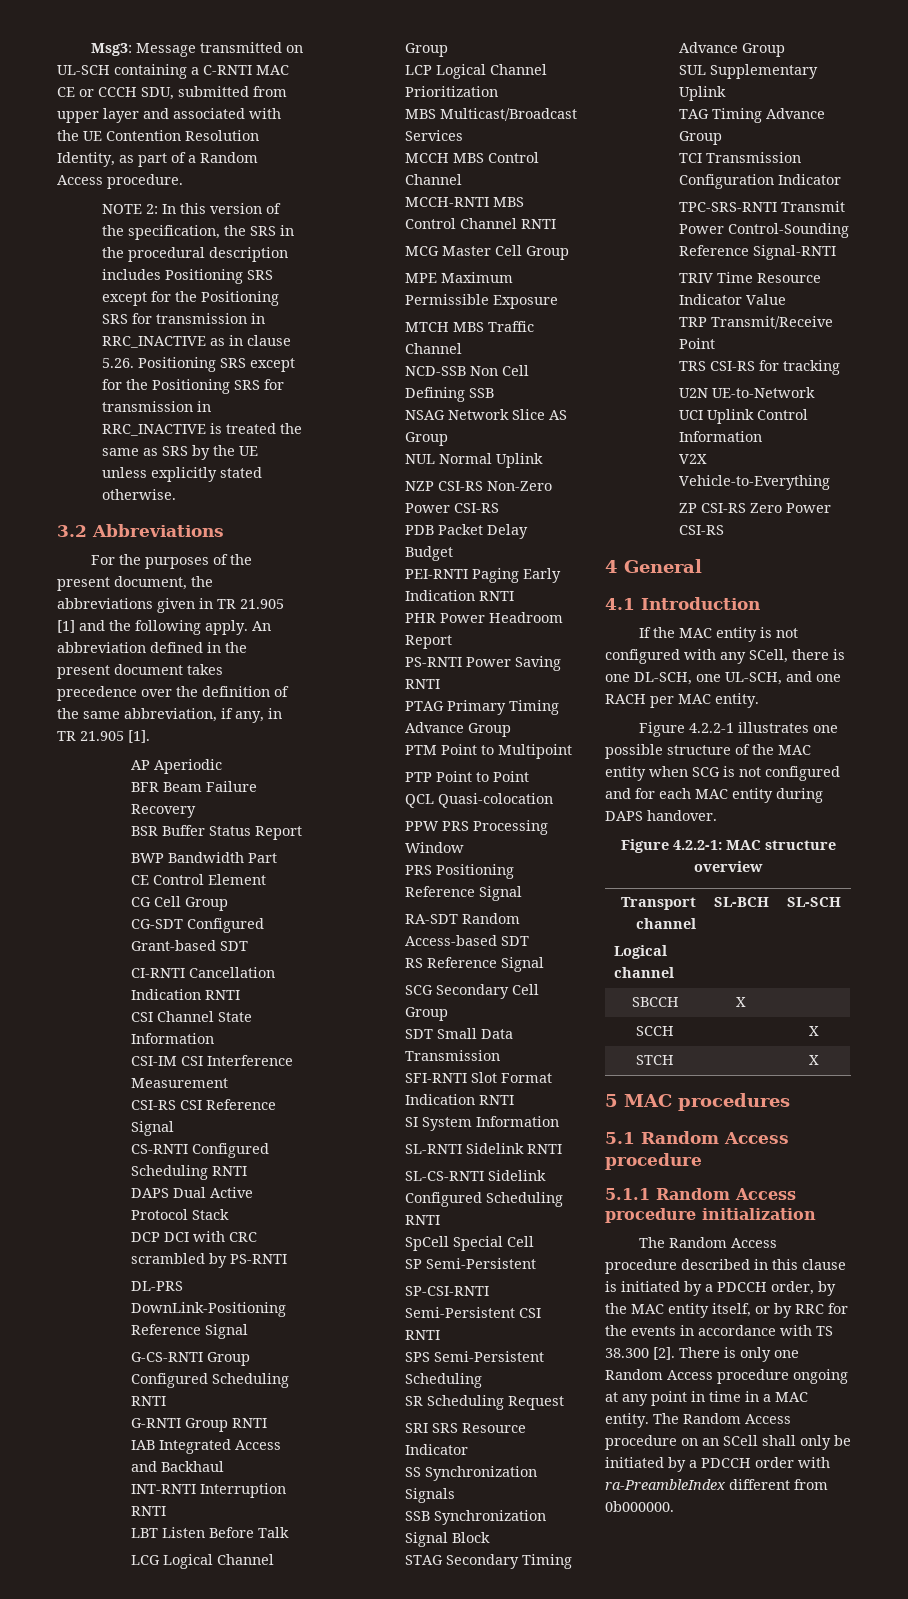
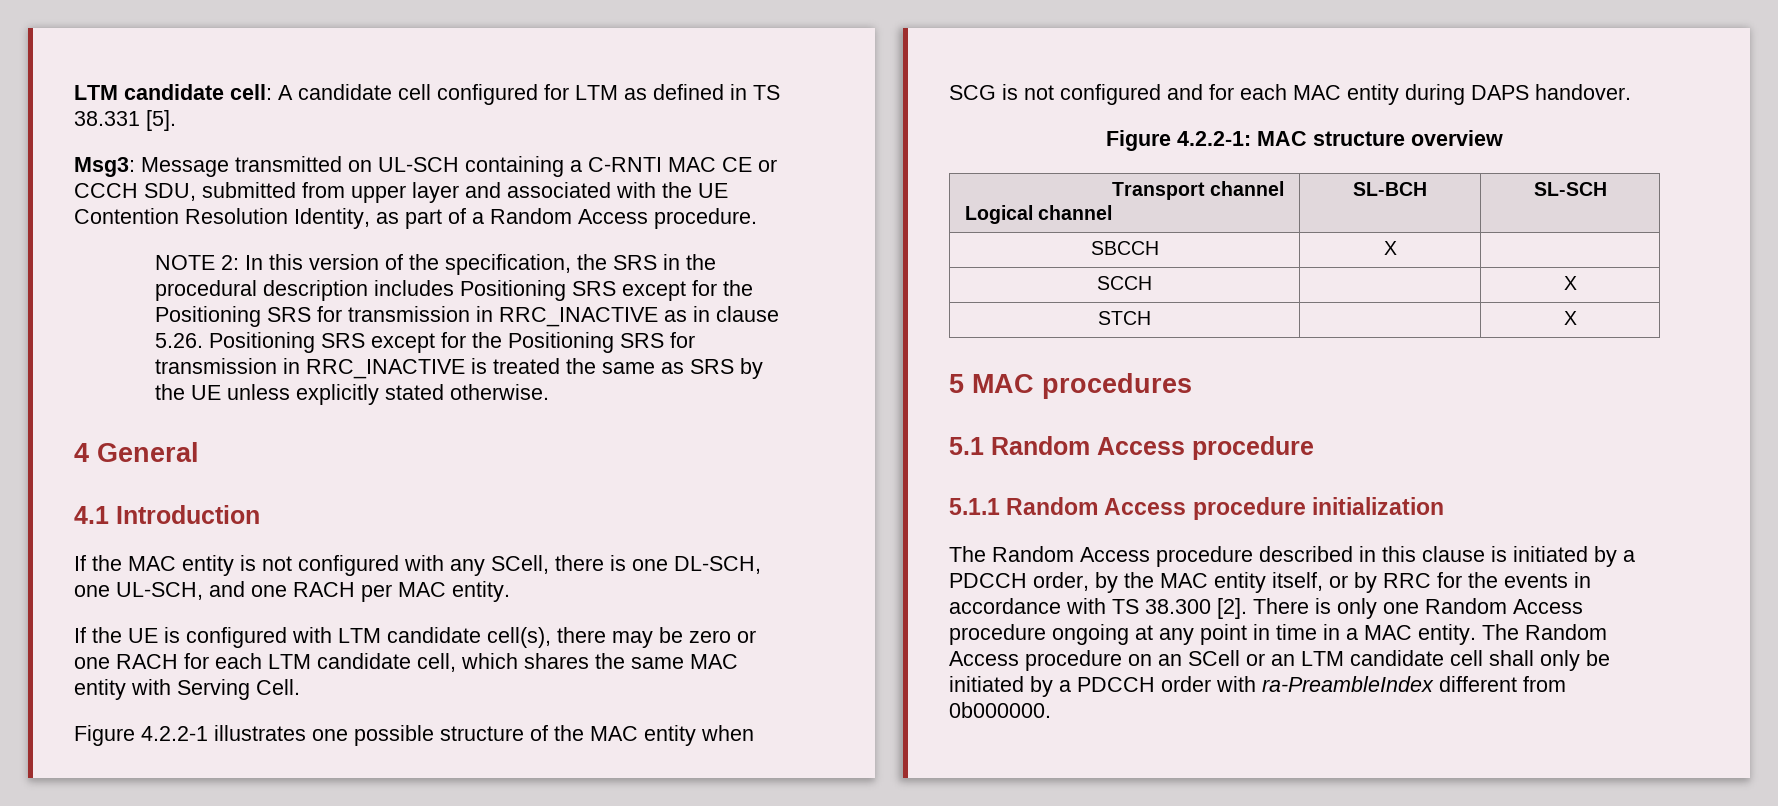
+ LTM candidate cell: A candidate cell configured for LTM as defined in TS 38.331 [5].
- 3.2 Abbreviations
- For the purposes of the present document, the abbreviations given in TR 21.905 [1] and the following apply. An abbreviation defined in the present document takes precedence over the definition of the same abbreviation, if any, in TR 21.905 [1].
- AP Aperiodic
- BFR Beam Failure Recovery
- BSR Buffer Status Report
- BWP Bandwidth Part
- CE Control Element
- CG Cell Group
- CG-SDT Configured Grant-based SDT
- CI-RNTI Cancellation Indication RNTI
- CSI Channel State Information
- CSI-IM CSI Interference Measurement
- CSI-RS CSI Reference Signal
- CS-RNTI Configured Scheduling RNTI
- DAPS Dual Active Protocol Stack
- DCP DCI with CRC scrambled by PS-RNTI
- DL-PRS DownLink-Positioning Reference Signal
- G-CS-RNTI Group Configured Scheduling RNTI
- G-RNTI Group RNTI
- IAB Integrated Access and Backhaul
- INT-RNTI Interruption RNTI
- LBT Listen Before Talk
- LCG Logical Channel Group
- LCP Logical Channel Prioritization
- MBS Multicast/Broadcast Services
- MCCH MBS Control Channel
- MCCH-RNTI MBS Control Channel RNTI
- MCG Master Cell Group
- MPE Maximum Permissible Exposure
- MTCH MBS Traffic Channel
- NCD-SSB Non Cell Defining SSB
- NSAG Network Slice AS Group
- NUL Normal Uplink
- NZP CSI-RS Non-Zero Power CSI-RS
- PDB Packet Delay Budget
- PEI-RNTI Paging Early Indication RNTI
- PHR Power Headroom Report
- PS-RNTI Power Saving RNTI
- PTAG Primary Timing Advance Group
- PTM Point to Multipoint
- PTP Point to Point
- QCL Quasi-colocation
- PPW PRS Processing Window
- PRS Positioning Reference Signal
- RA-SDT Random Access-based SDT
- RS Reference Signal
- SCG Secondary Cell Group
- SDT Small Data Transmission
- SFI-RNTI Slot Format Indication RNTI
- SI System Information
- SL-RNTI Sidelink RNTI
- SL-CS-RNTI Sidelink Configured Scheduling RNTI
- SpCell Special Cell
- SP Semi-Persistent
- SP-CSI-RNTI Semi-Persistent CSI RNTI
- SPS Semi-Persistent Scheduling
- SR Scheduling Request
- SRI SRS Resource Indicator
- SS Synchronization Signals
- SSB Synchronization Signal Block
- STAG Secondary Timing Advance Group
- SUL Supplementary Uplink
- TAG Timing Advance Group
- TCI Transmission Configuration Indicator
- TPC-SRS-RNTI Transmit Power Control-Sounding Reference Signal-RNTI
- TRIV Time Resource Indicator Value
- TRP Transmit/Receive Point
- TRS CSI-RS for tracking
- U2N UE-to-Network
- UCI Uplink Control Information
- V2X Vehicle-to-Everything
- ZP CSI-RS Zero Power CSI-RS
+ If the UE is configured with LTM candidate cell(s), there may be zero or one RACH for each LTM candidate cell, which shares the same MAC entity with Serving Cell.
- The Random Access procedure on an SCell shall only be initiated by a PDCCH order with ra-PreambleIndex different from 0b000000.
+ The Random Access procedure on an SCell or an LTM candidate cell shall only be initiated by a PDCCH order with ra-PreambleIndex different from 0b000000.

